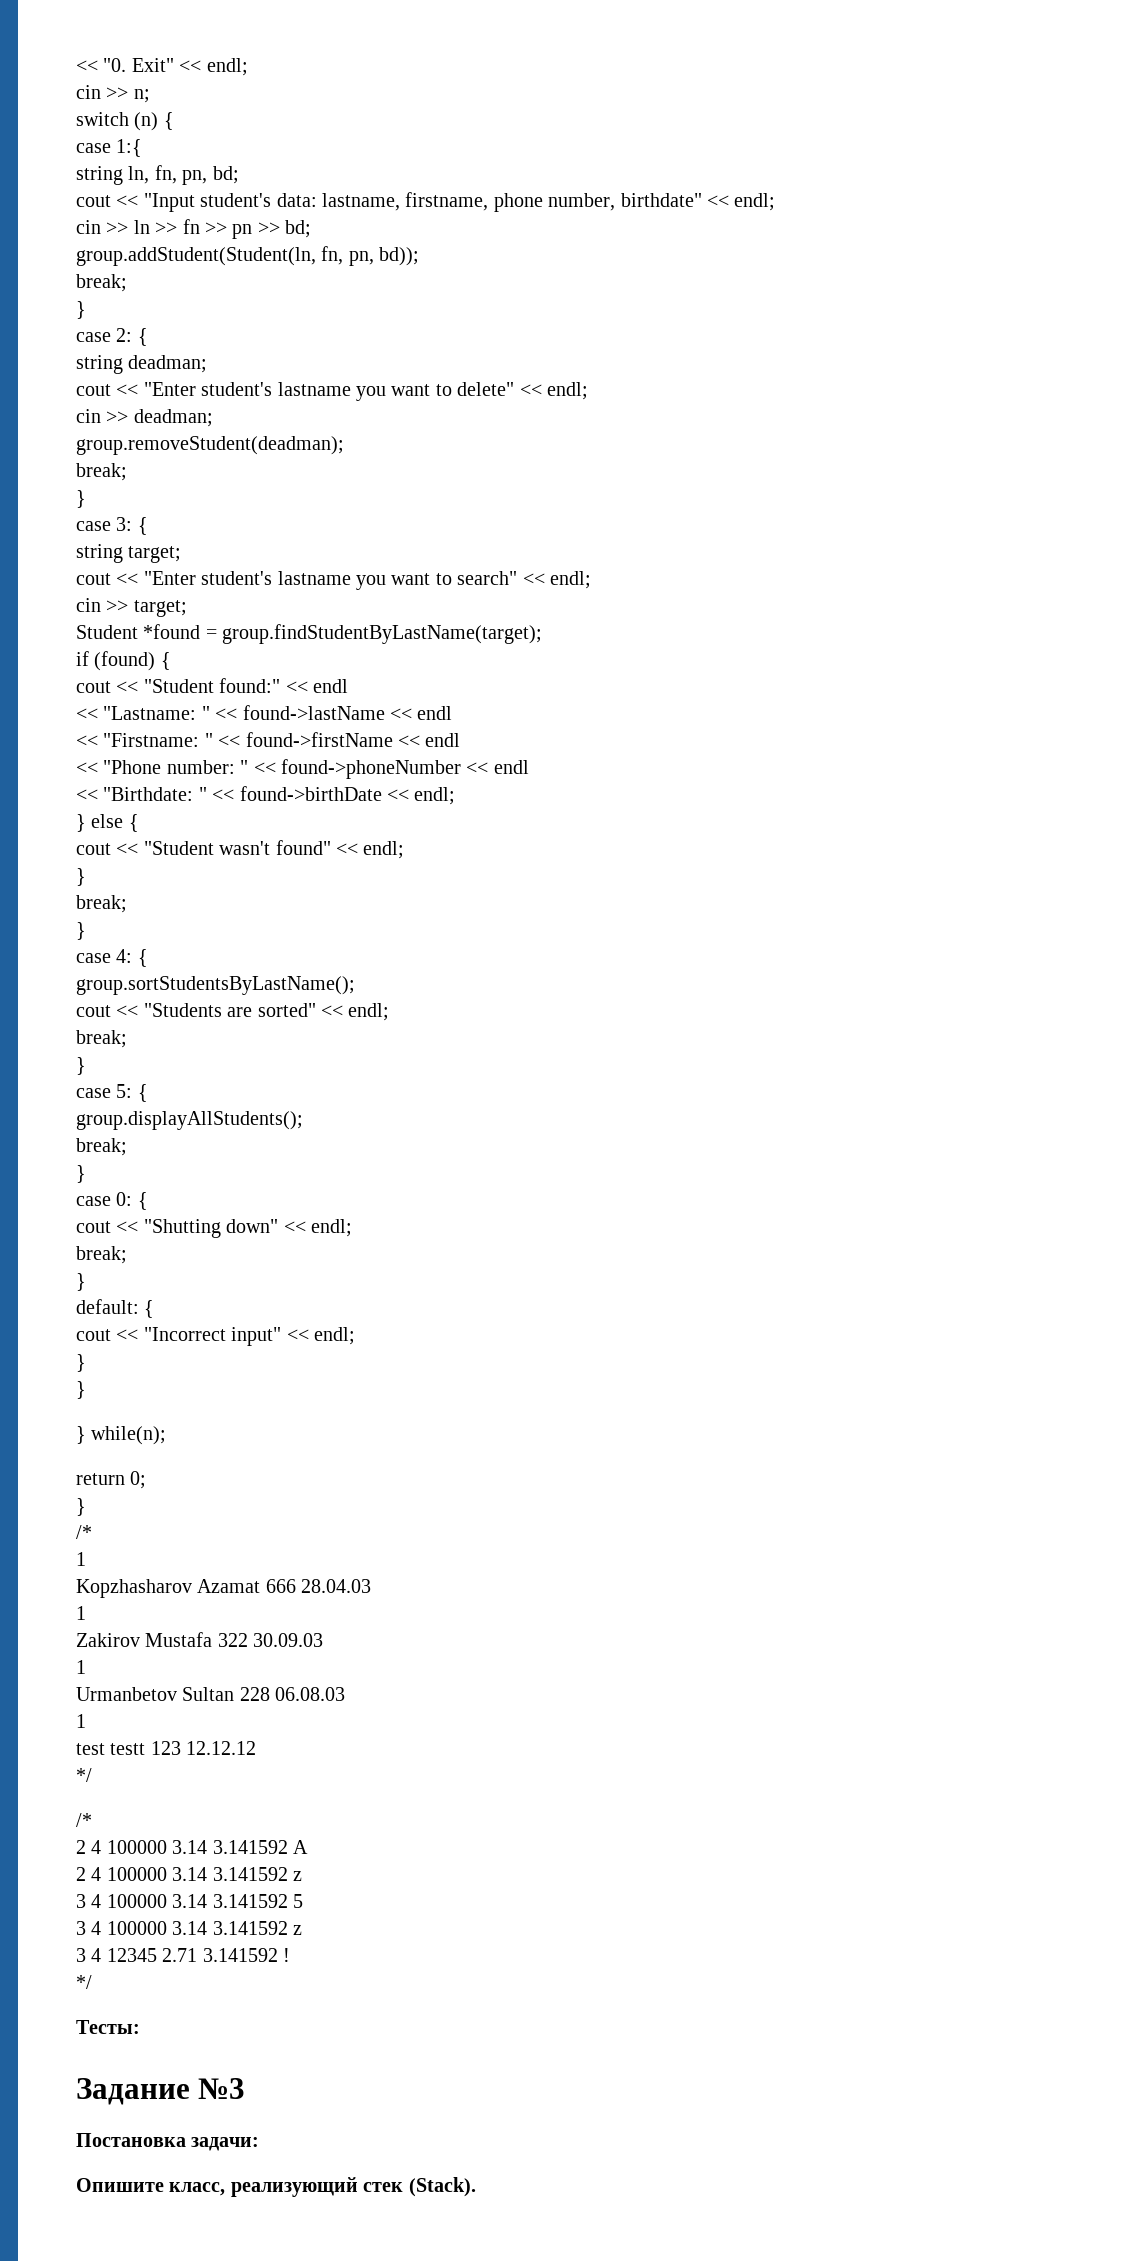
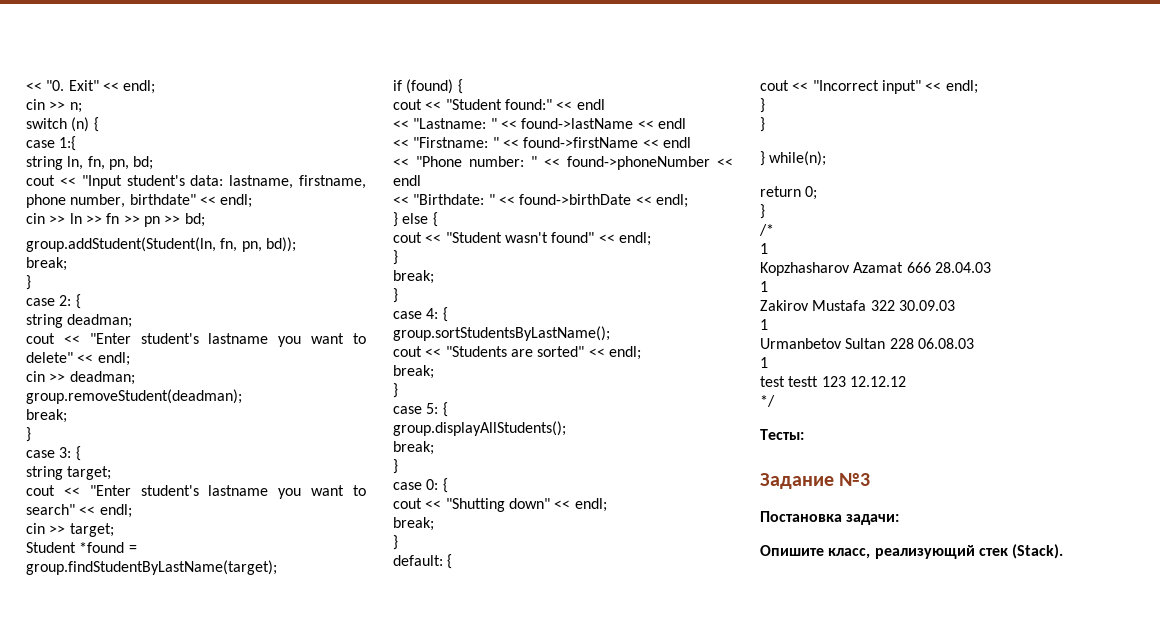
  test testt 123 12.12.12
- */
- /*
- 2 4 100000 3.14 3.141592 A
- 2 4 100000 3.14 3.141592 z
- 3 4 100000 3.14 3.141592 5
- 3 4 100000 3.14 3.141592 z
- 3 4 12345 2.71 3.141592 !

